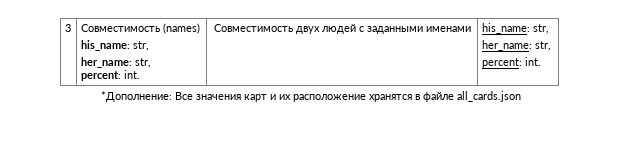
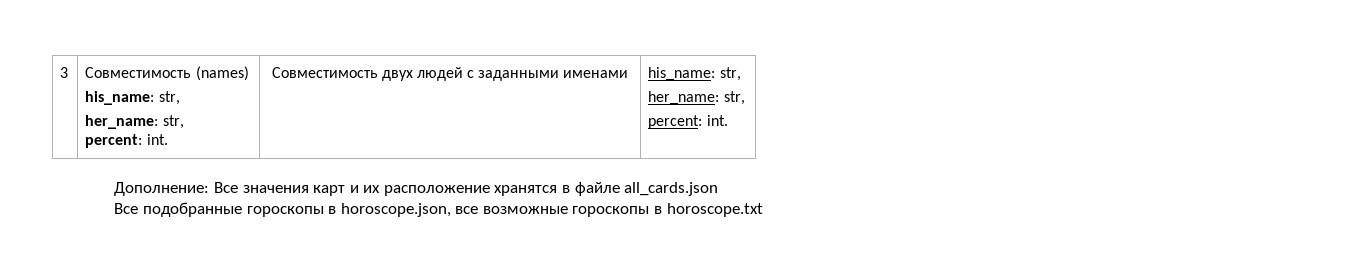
- *Дополнение: Все значения карт и их расположение хранятся в файле all_cards.json
+ Дополнение: Все значения карт и их расположение хранятся в файле all_cards.json
+ Все подобранные гороскопы в horoscope.json, все возможные гороскопы в horoscope.txt

